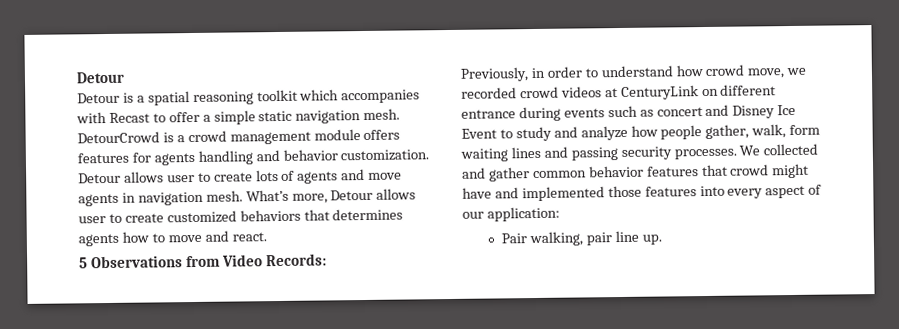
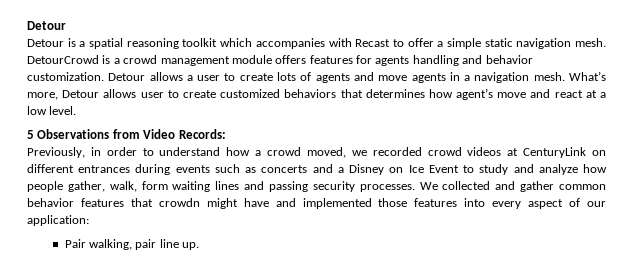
- Detour allows user to create lots of agents and move agents in navigation mesh.
+ Detour allows a user to create lots of agents and move agents in a navigation mesh.
- What’s more, Detour allows user to create customized behaviors that determines agents how to move and react.
+ What’s more, Detour allows user to create customized behaviors that determines how agent’s move and react at a low level.
- Previously, in order to understand how crowd move, we recorded crowd videos at CenturyLink on different entrance during events such as concert and Disney Ice Event to study and analyze how people gather, walk, form waiting lines and passing security processes.
+ Previously, in order to understand how a crowd moved, we recorded crowd videos at CenturyLink on different entrances during events such as concerts and a Disney on Ice Event to study and analyze how people gather, walk, form waiting lines and passing security processes.
- We collected and gather common behavior features that crowd might have and implemented those features into every aspect of our application:
+ We collected and gather common behavior features that crowdn might have and implemented those features into every aspect of our application:

